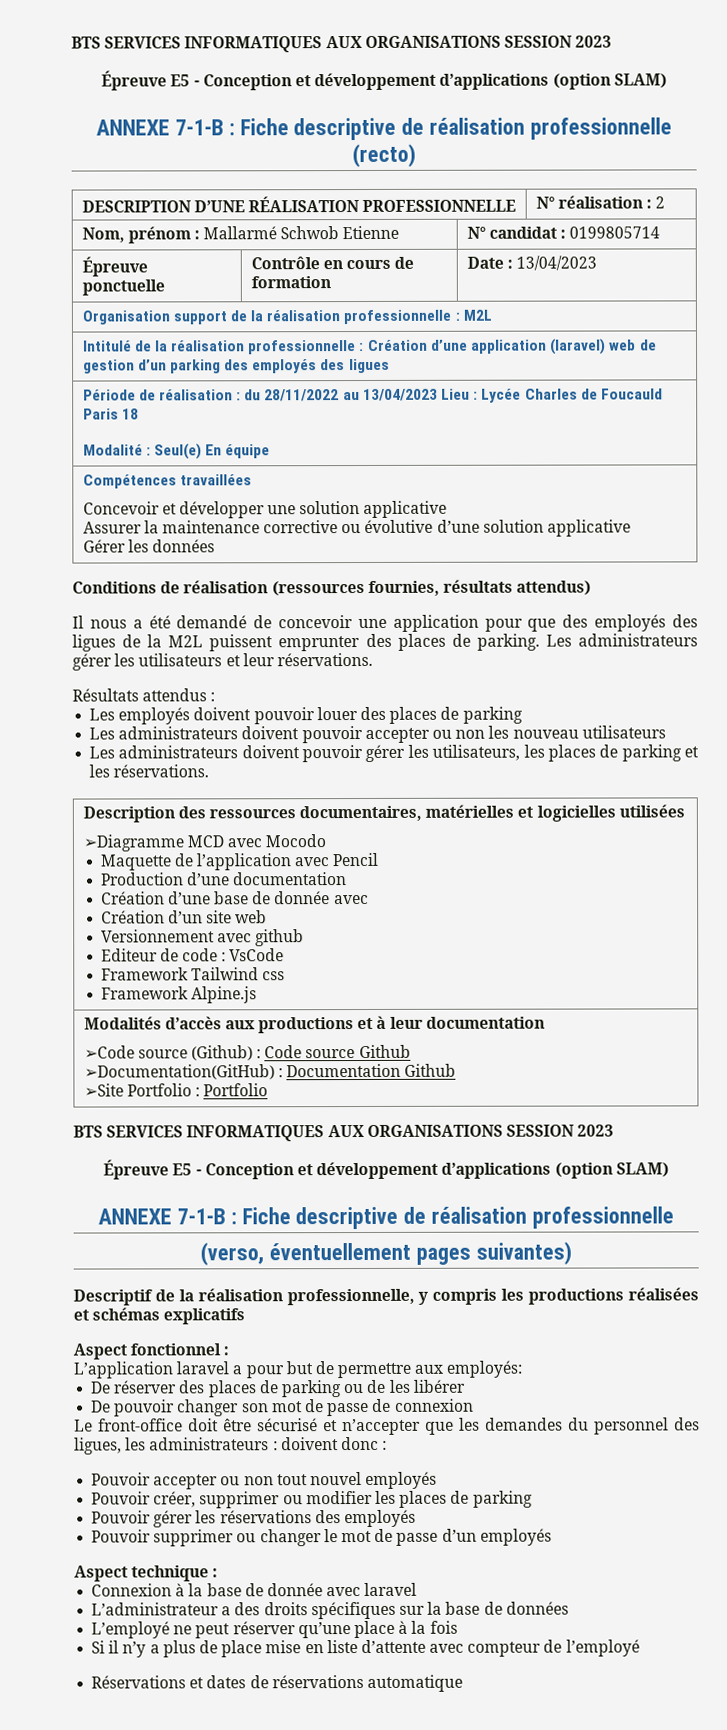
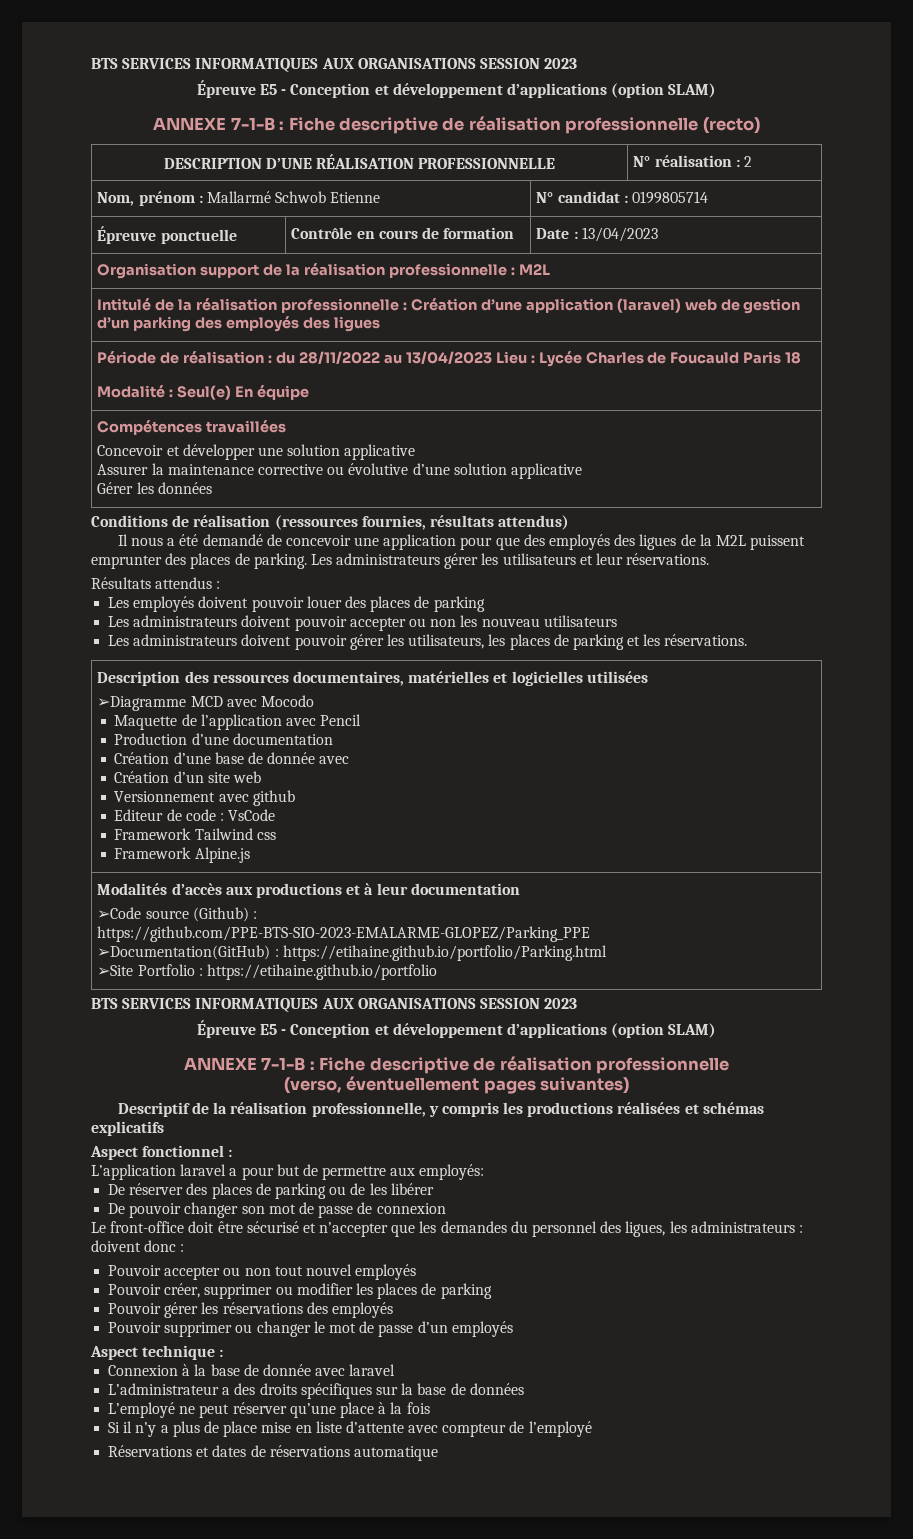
  Modalités d’accès aux productions et à leur documentation
- ➢Code source (Github) : Code source Github
- ➢Documentation(GitHub) : Documentation Github
- ➢Site Portfolio : Portfolio
+ ➢Code source (Github) :
+ https://github.com/PPE-BTS-SIO-2023-EMALARME-GLOPEZ/Parking_PPE
+ ➢Documentation(GitHub) : https://etihaine.github.io/portfolio/Parking.html
+ ➢Site Portfolio : https://etihaine.github.io/portfolio

